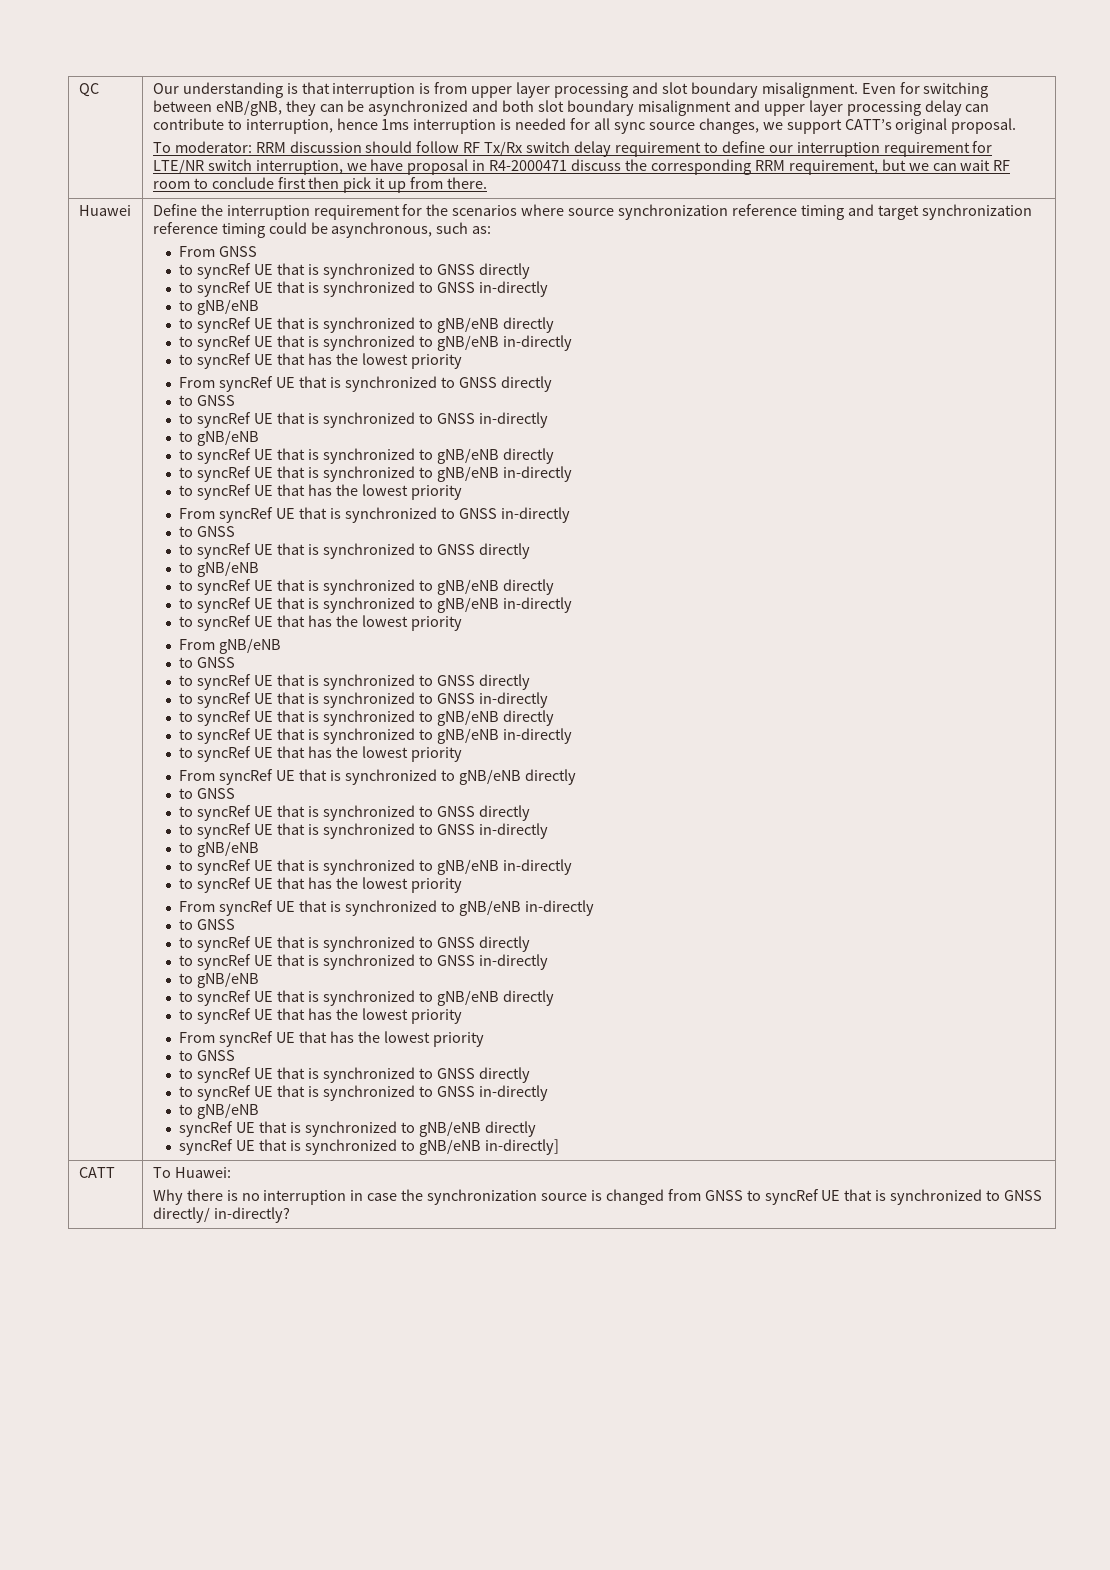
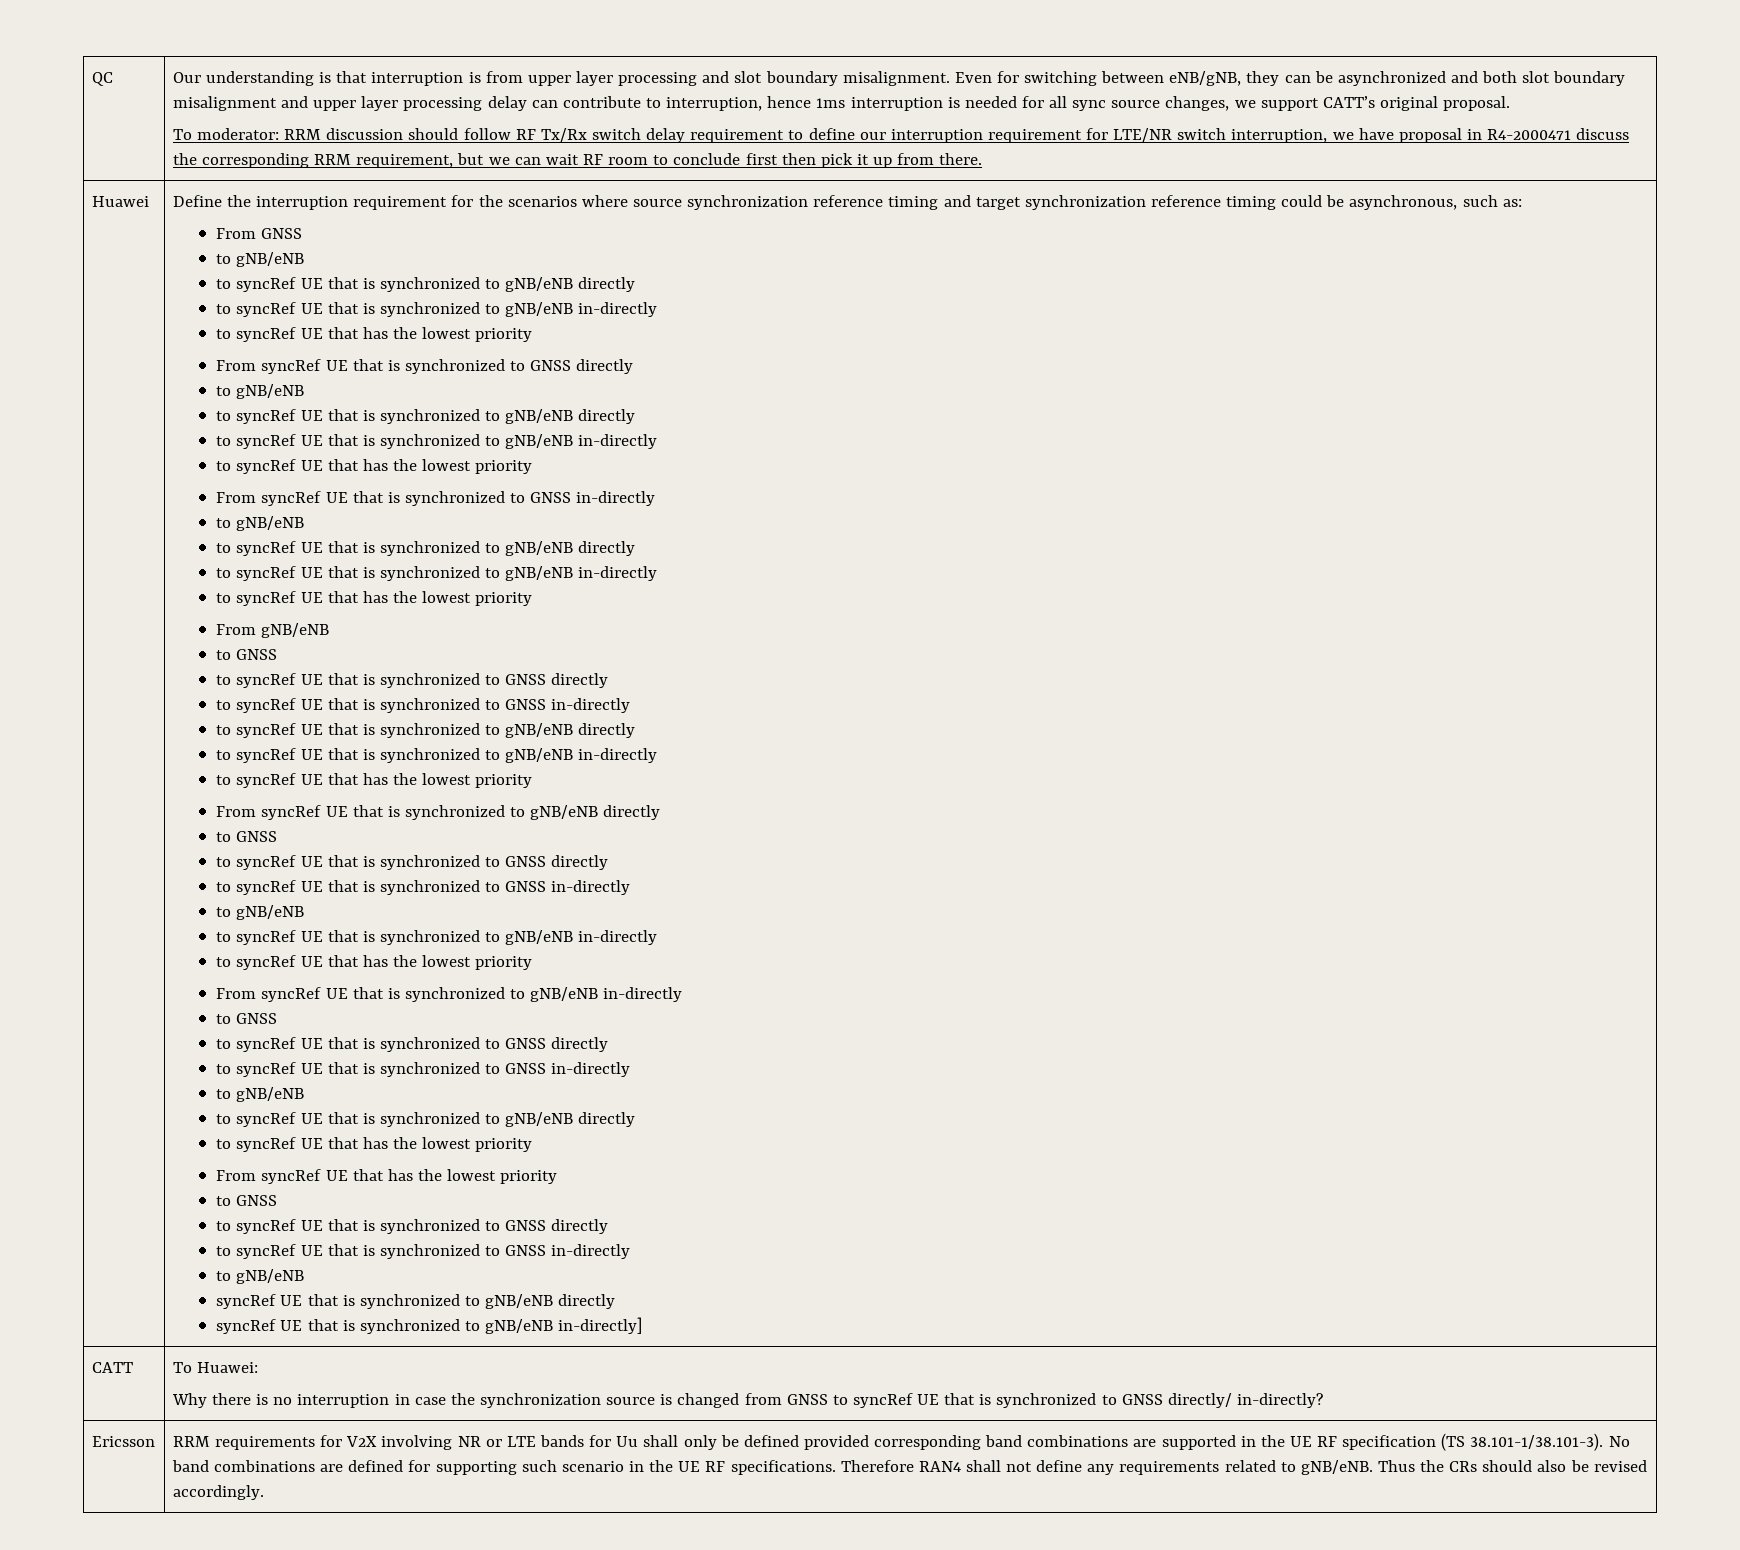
  From GNSS
- to syncRef UE that is synchronized to GNSS directly
- to syncRef UE that is synchronized to GNSS in-directly
  From syncRef UE that is synchronized to GNSS directly
- to GNSS
- to syncRef UE that is synchronized to GNSS in-directly
  From syncRef UE that is synchronized to GNSS in-directly
- to GNSS
- to syncRef UE that is synchronized to GNSS directly
+ Ericsson | RRM requirements for V2X involving NR or LTE bands for Uu shall only be defined provided corresponding band combinations are supported in the UE RF specification (TS 38.101-1/38.101-3). No band combinations are defined for supporting such scenario in the UE RF specifications. Therefore RAN4 shall not define any requirements related to gNB/eNB. Thus the CRs should also be revised accordingly.

